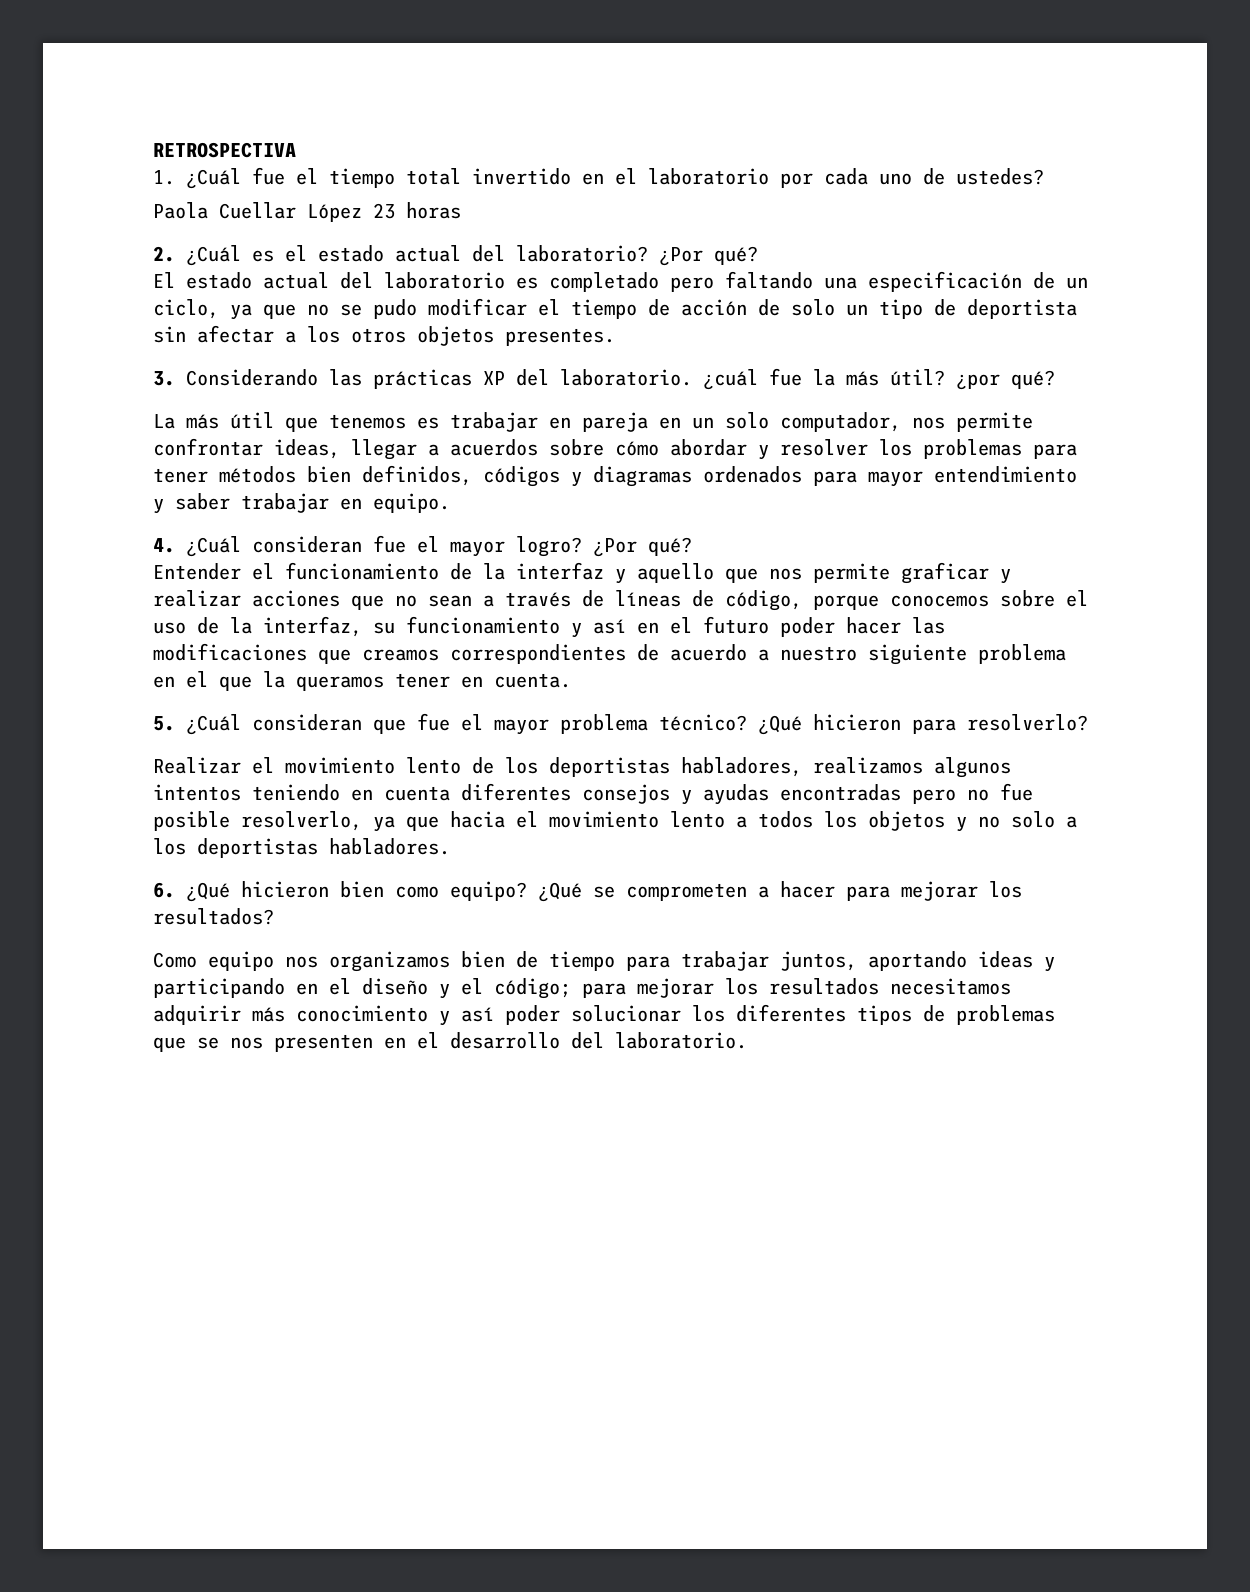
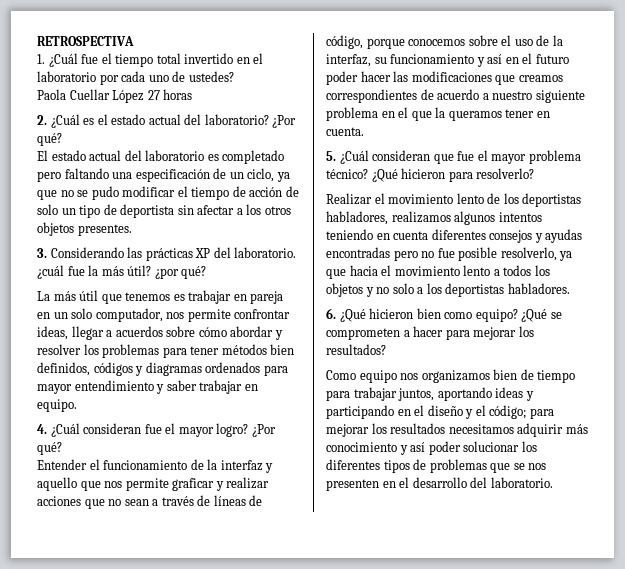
- Paola Cuellar López 23 horas
+ Paola Cuellar López 27 horas

